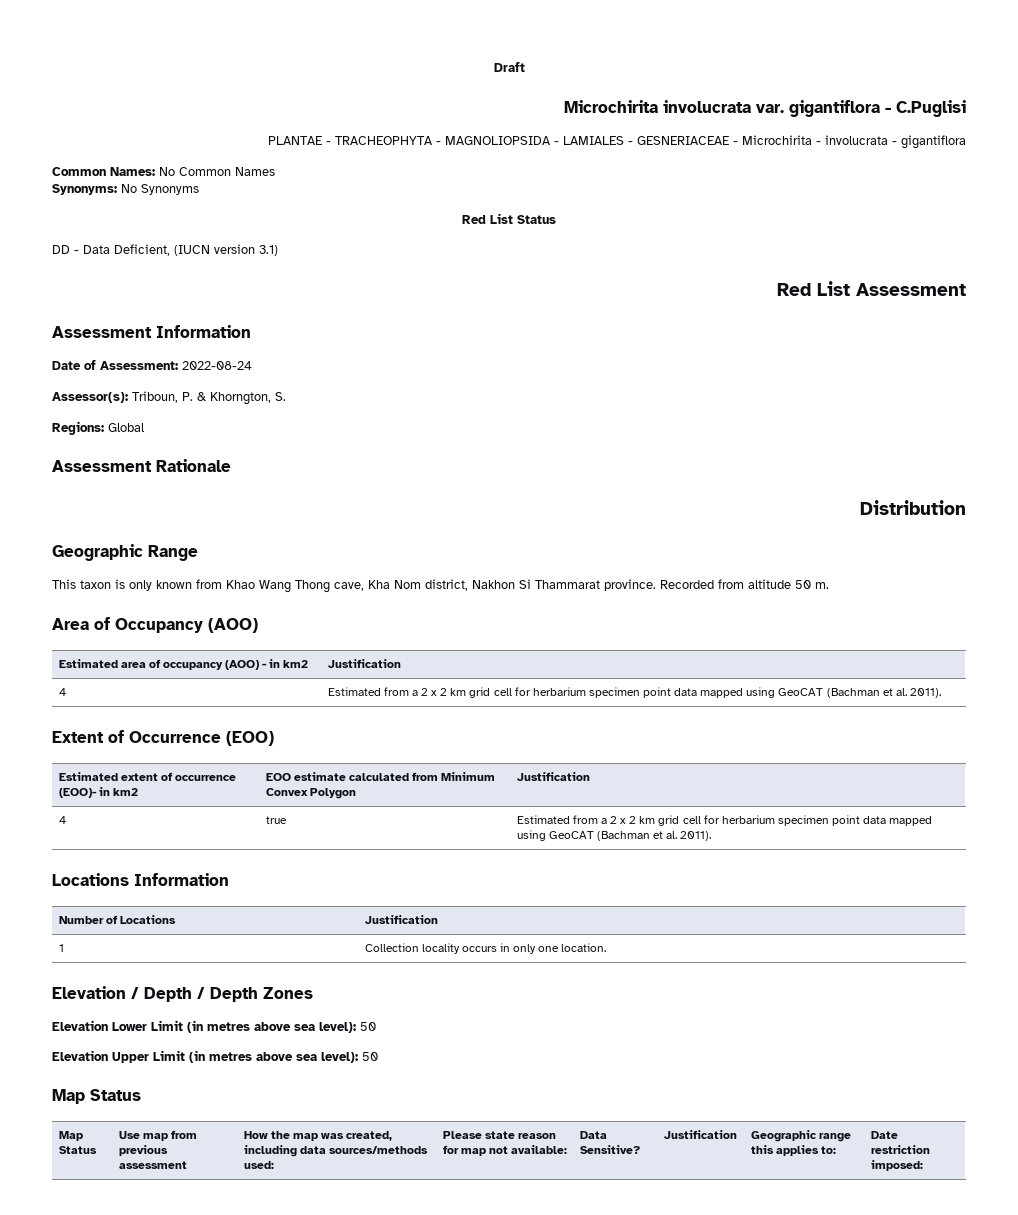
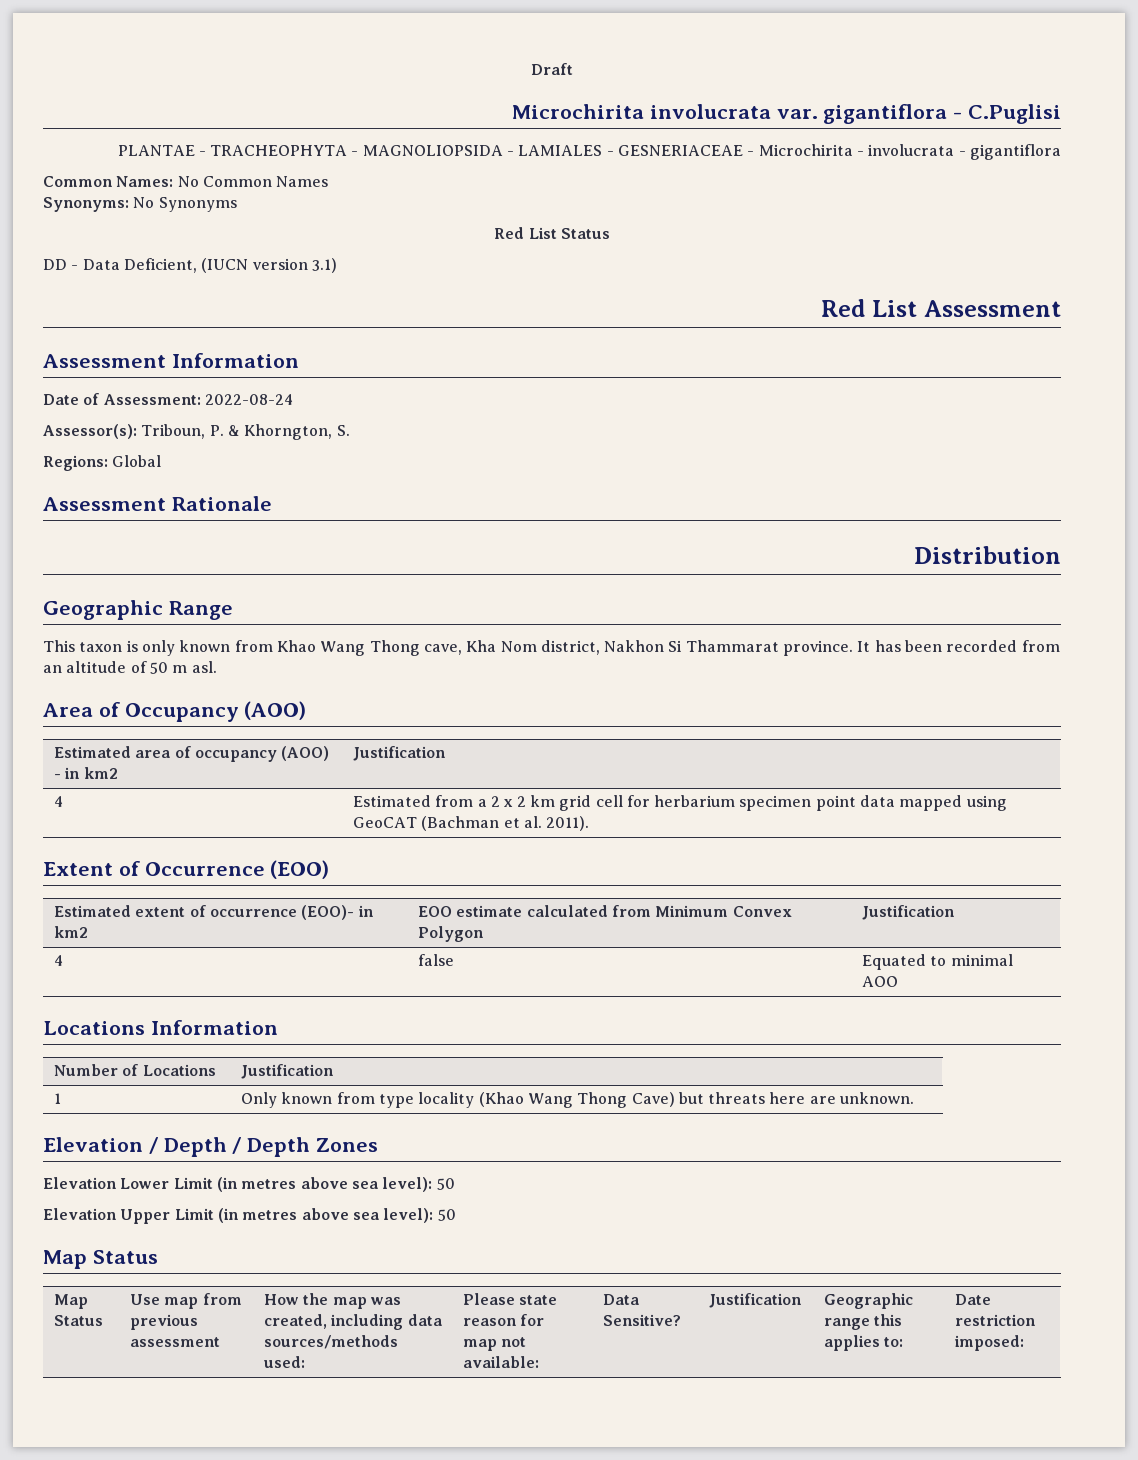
- Recorded from altitude 50 m.
+ It has been recorded from an altitude of 50 m asl.
- 4 | true | Estimated from a 2 x 2 km grid cell for herbarium specimen point data mapped using GeoCAT (Bachman et al. 2011).
+ 4 | false | Equated to minimal AOO
- 1 | Collection locality occurs in only one location.
+ 1 | Only known from type locality (Khao Wang Thong Cave) but threats here are unknown.

